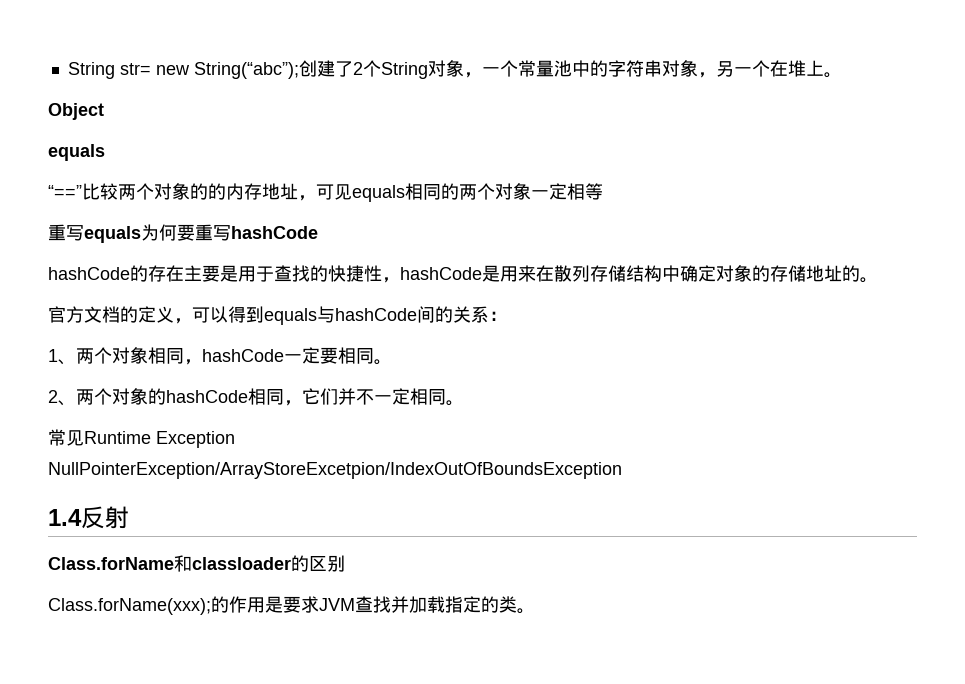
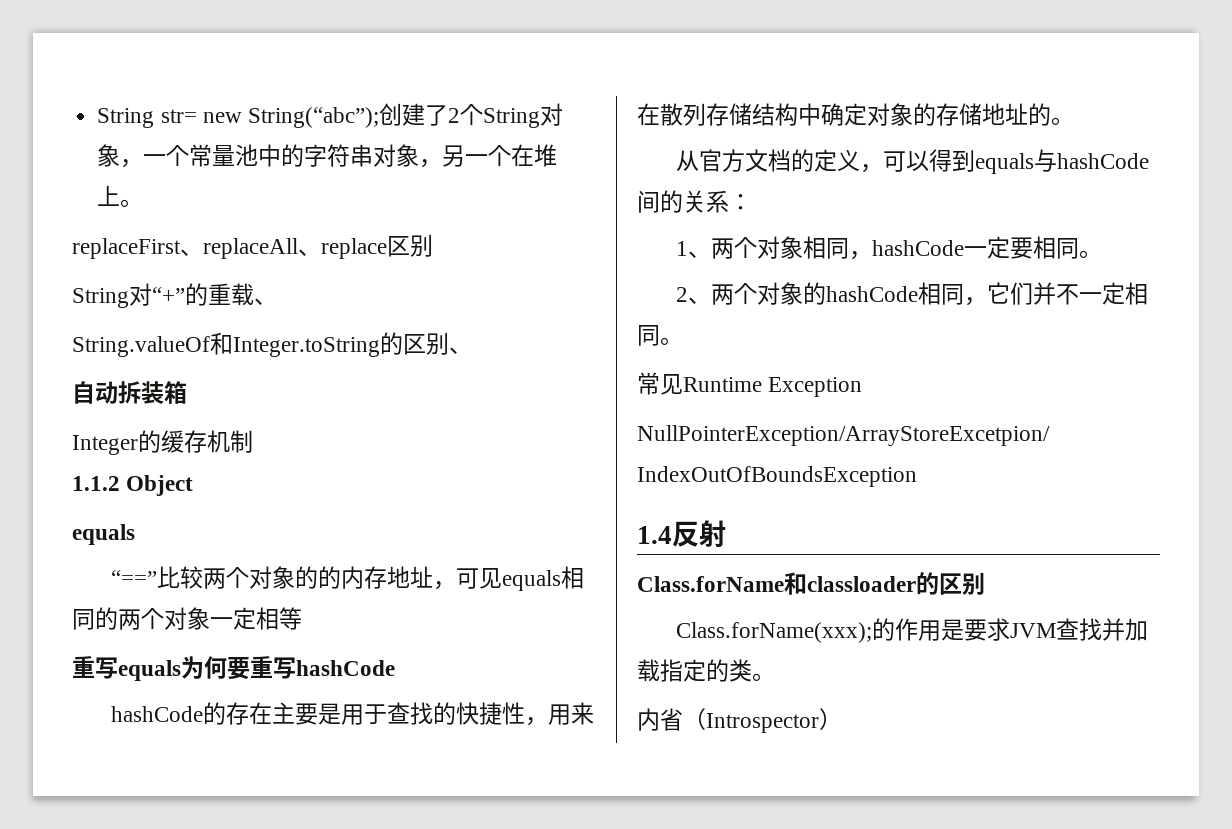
- Object
+ replaceFirst、replaceAll、replace区别
+ String对“+”的重载、
+ String.valueOf和Integer.toString的区别、
+ 自动拆装箱
+ Integer的缓存机制
+ 1.1.2 Object
- hashCode的存在主要是用于查找的快捷性，hashCode是用来在散列存储结构中确定对象的存储地址的。
+ hashCode的存在主要是用于查找的快捷性，用来在散列存储结构中确定对象的存储地址的。
- 官方文档的定义，可以得到equals与hashCode间的关系：
+ 从官方文档的定义，可以得到equals与hashCode间的关系：
+ 内省（Introspector）

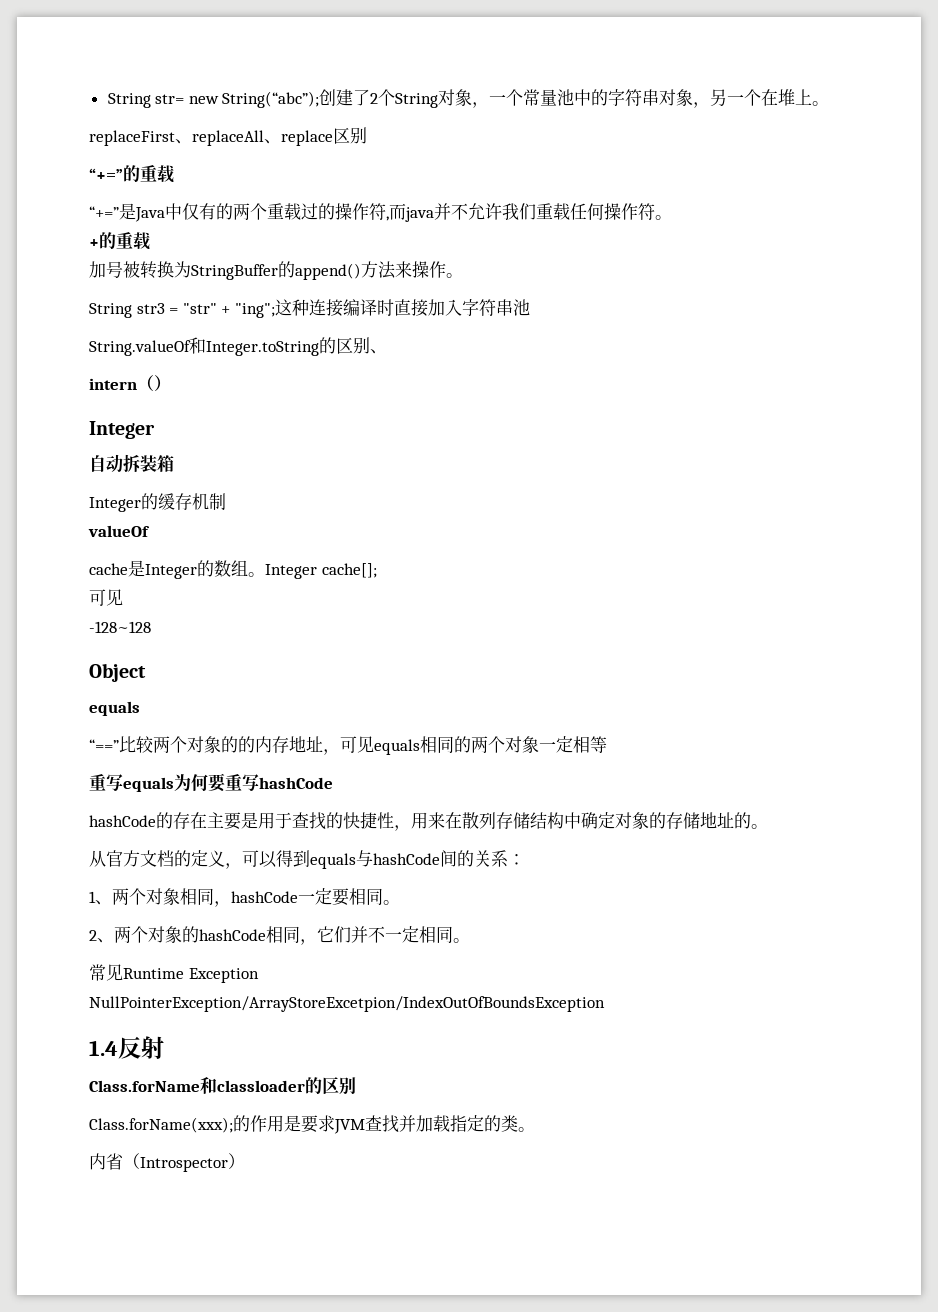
- String对“+”的重载、
+ “+=”的重载
+ “+=”是Java中仅有的两个重载过的操作符,而java并不允许我们重载任何操作符。
+ +的重载
+ 加号被转换为StringBuffer的append()方法来操作。
+ String str3 = "str" + "ing";这种连接编译时直接加入字符串池
+ intern（）
+ Integer
- 1.1.2 Object
+ valueOf
+ cache是Integer的数组。Integer cache[];
+ 可见
+ -128~128
+ Object

